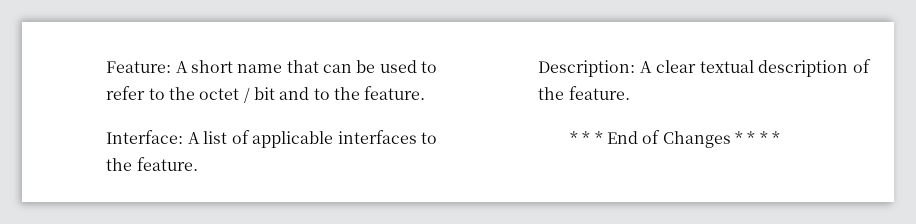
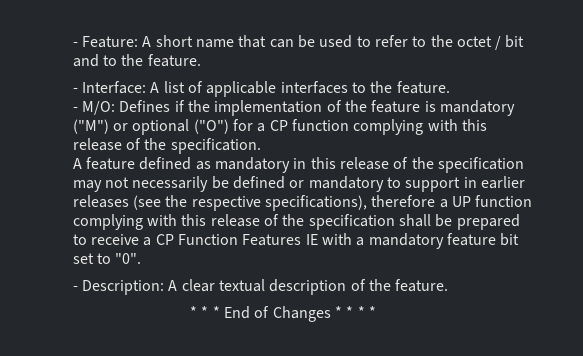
- Feature: A short name that can be used to refer to the octet / bit and to the feature.
+ - Feature: A short name that can be used to refer to the octet / bit and to the feature.
- Interface: A list of applicable interfaces to the feature.
+ - Interface: A list of applicable interfaces to the feature.
- Description: A clear textual description of the feature.
+ - M/O: Defines if the implementation of the feature is mandatory ("M") or optional ("O") for a CP function complying with this release of the specification.
+ A feature defined as mandatory in this release of the specification may not necessarily be defined or mandatory to support in earlier releases (see the respective specifications), therefore a UP function complying with this release of the specification shall be prepared to receive a CP Function Features IE with a mandatory feature bit set to "0".
+ - Description: A clear textual description of the feature.

